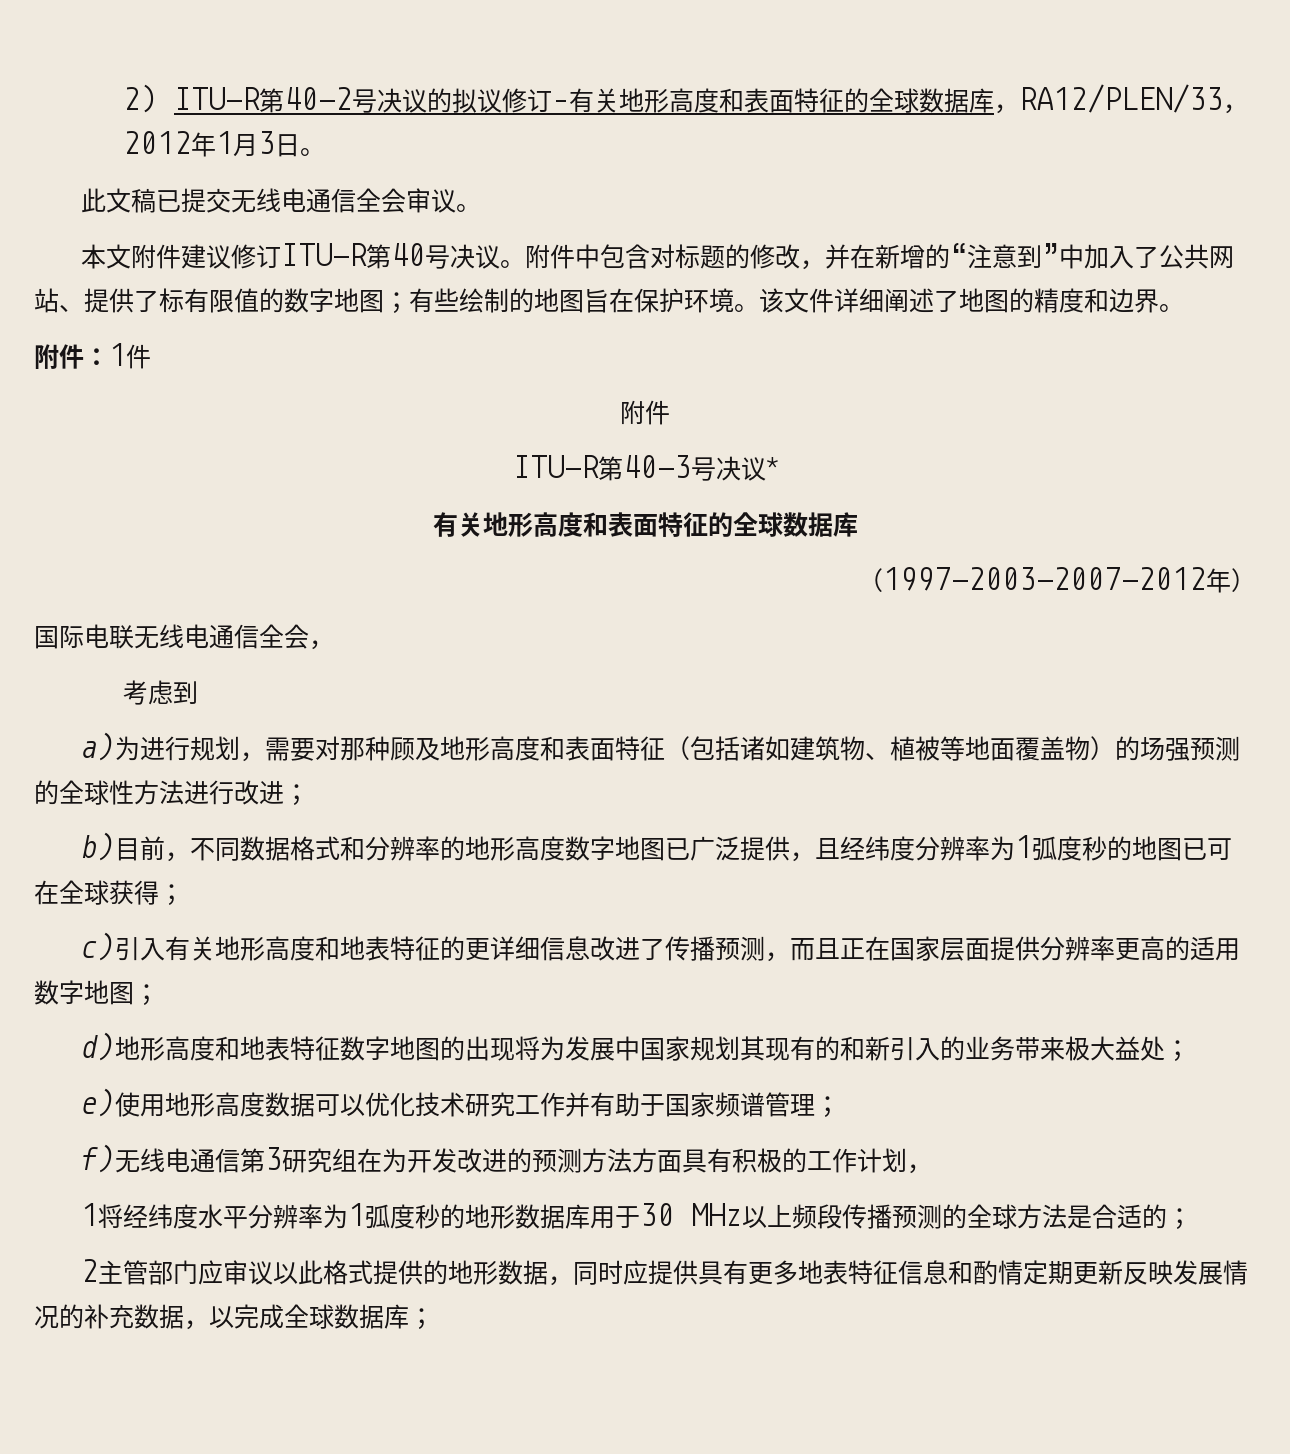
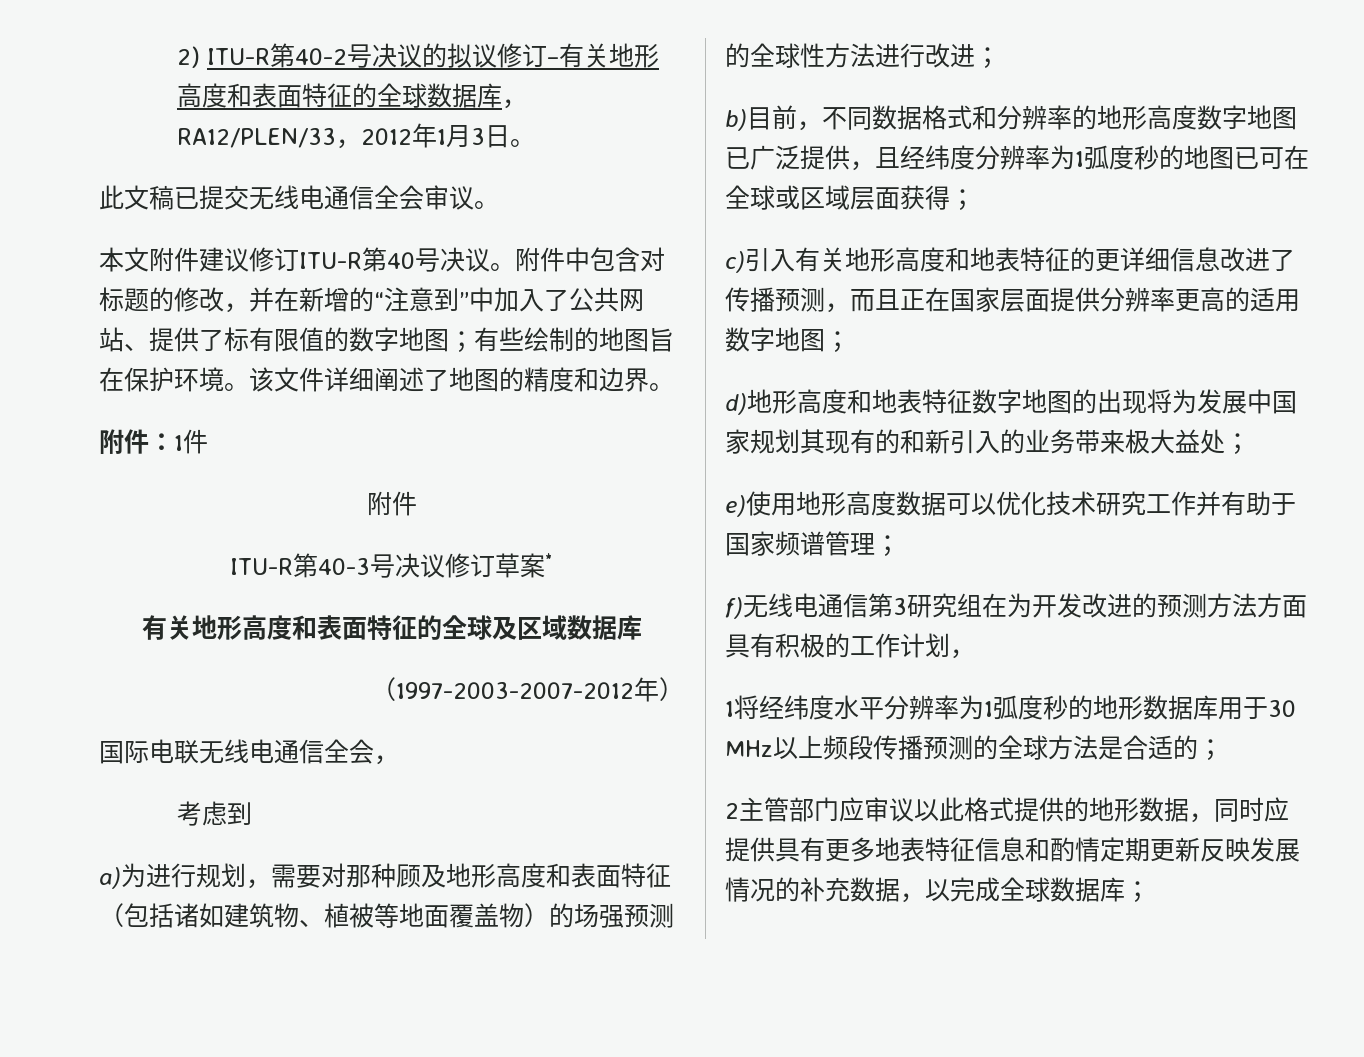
- ITU-R第40-3号决议*
- 有关地形高度和表面特征的全球数据库
+ ITU-R第40-3号决议修订草案*
+ 有关地形高度和表面特征的全球及区域数据库
- b)目前，不同数据格式和分辨率的地形高度数字地图已广泛提供，且经纬度分辨率为1弧度秒的地图已可在全球获得；
+ b)目前，不同数据格式和分辨率的地形高度数字地图已广泛提供，且经纬度分辨率为1弧度秒的地图已可在全球或区域层面获得；

